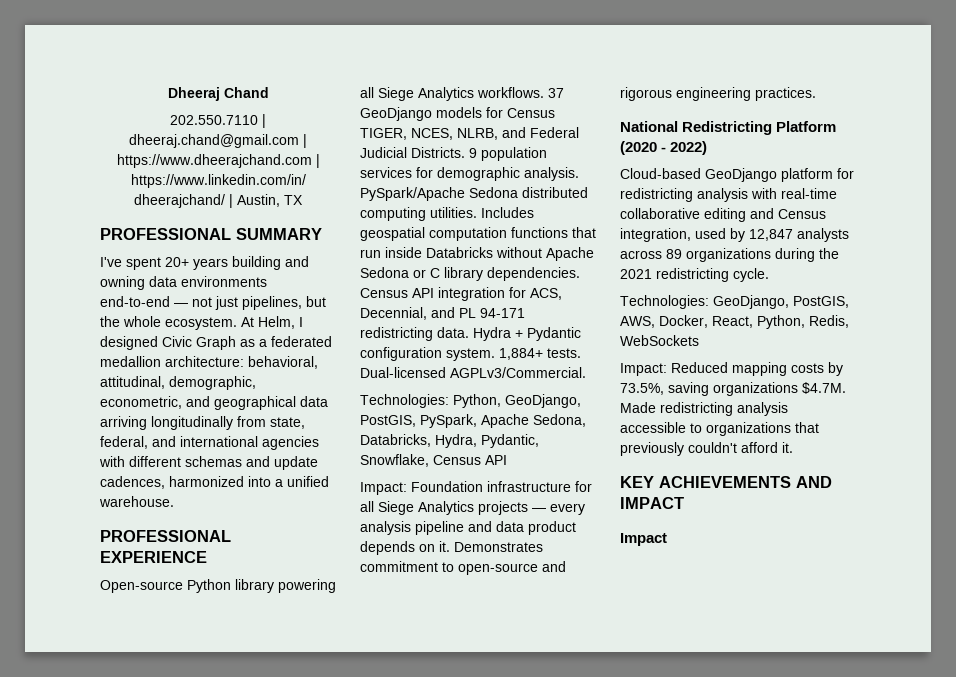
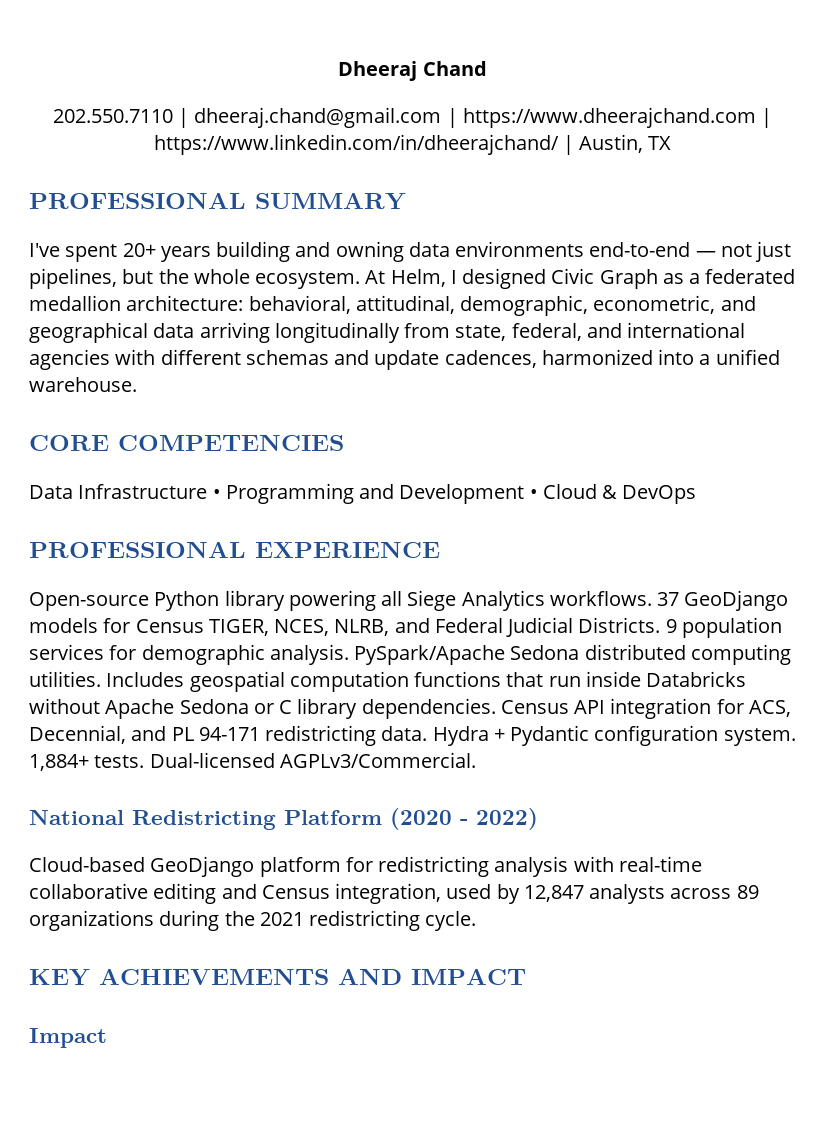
+ CORE COMPETENCIES
+ Data Infrastructure • Programming and Development • Cloud & DevOps
- Technologies: Python, GeoDjango, PostGIS, PySpark, Apache Sedona, Databricks, Hydra, Pydantic, Snowflake, Census API
- Impact: Foundation infrastructure for all Siege Analytics projects — every analysis pipeline and data product depends on it. Demonstrates commitment to open-source and rigorous engineering practices.
- Technologies: GeoDjango, PostGIS, AWS, Docker, React, Python, Redis, WebSockets
- Impact: Reduced mapping costs by 73.5%, saving organizations $4.7M. Made redistricting analysis accessible to organizations that previously couldn't afford it.

